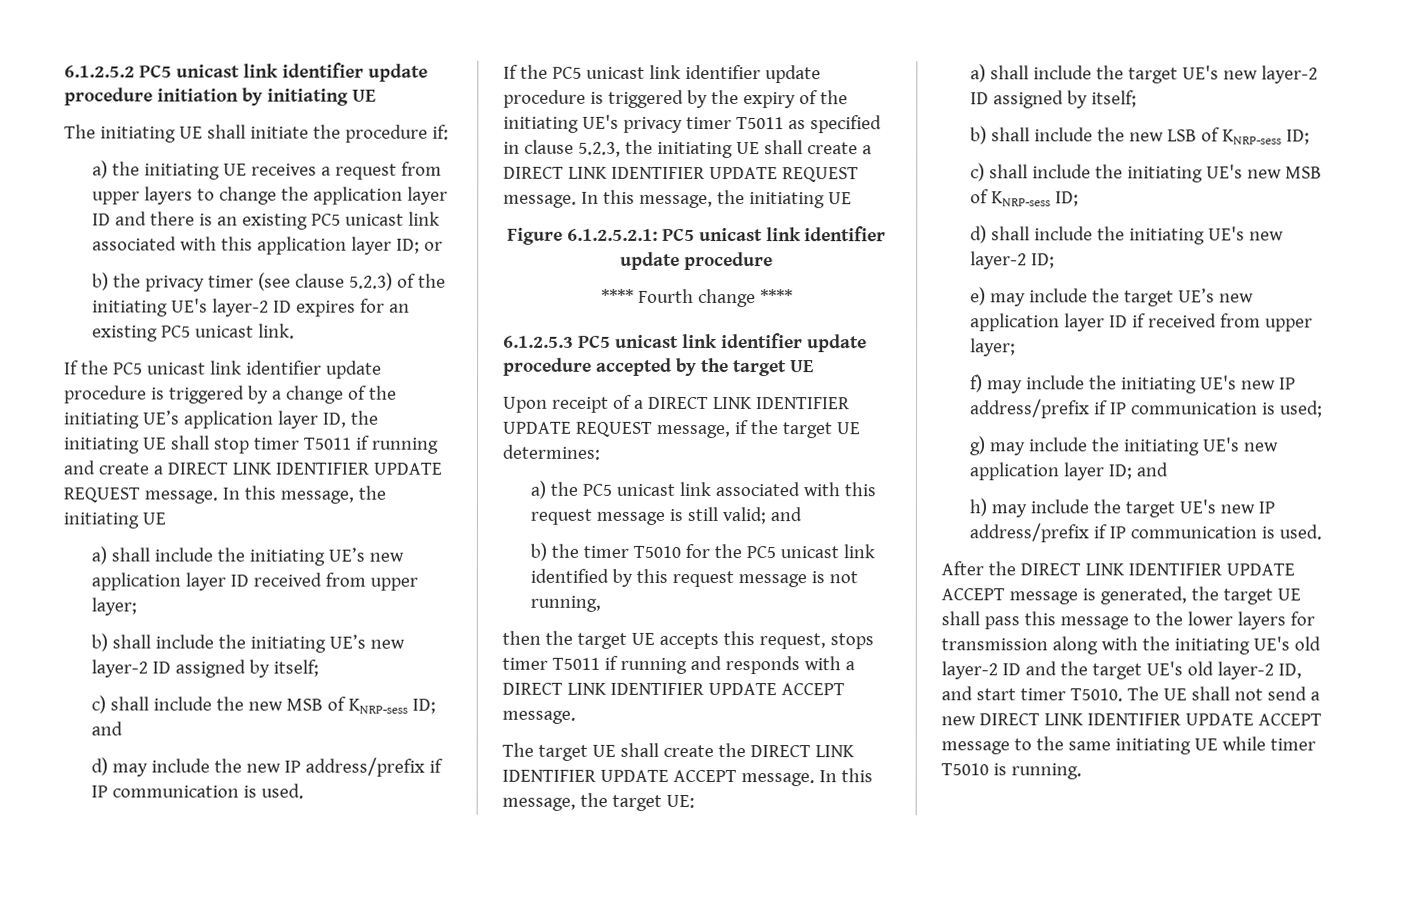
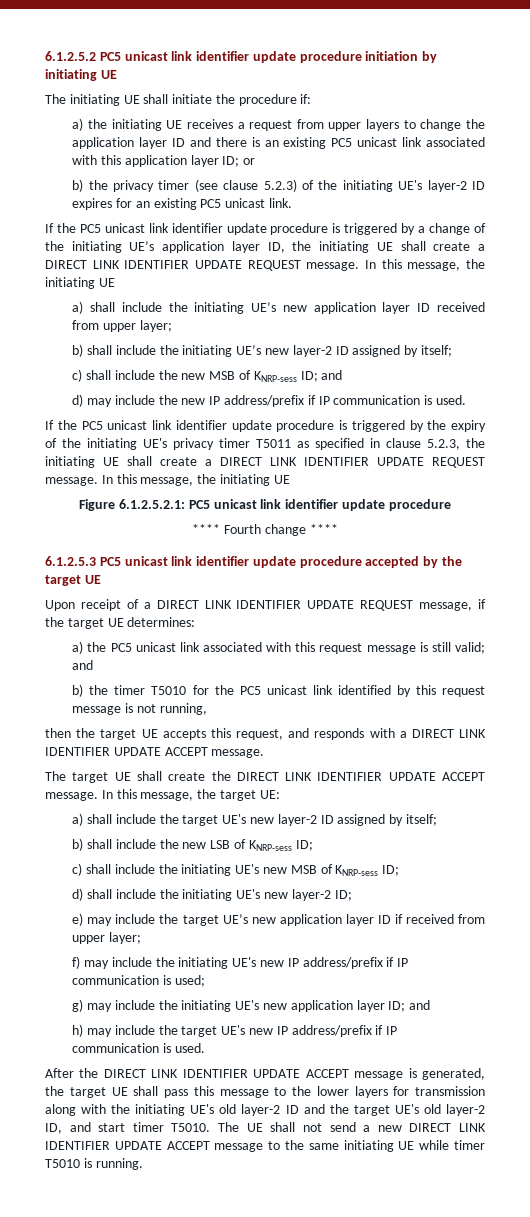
- If the PC5 unicast link identifier update procedure is triggered by a change of the initiating UE’s application layer ID, the initiating UE shall stop timer T5011 if running and create a DIRECT LINK IDENTIFIER UPDATE REQUEST message.
+ If the PC5 unicast link identifier update procedure is triggered by a change of the initiating UE’s application layer ID, the initiating UE shall create a DIRECT LINK IDENTIFIER UPDATE REQUEST message.
- then the target UE accepts this request, stops timer T5011 if running and responds with a DIRECT LINK IDENTIFIER UPDATE ACCEPT message.
+ then the target UE accepts this request, and responds with a DIRECT LINK IDENTIFIER UPDATE ACCEPT message.

